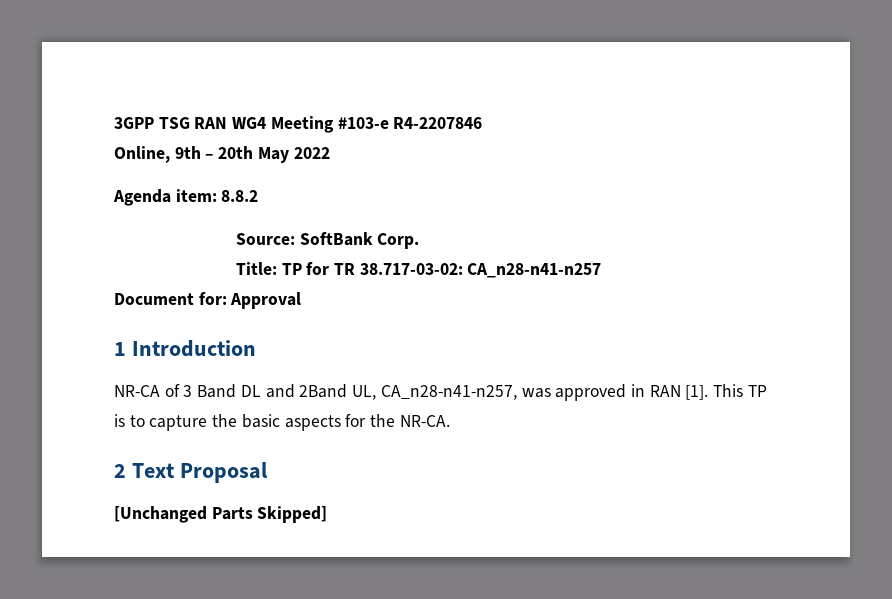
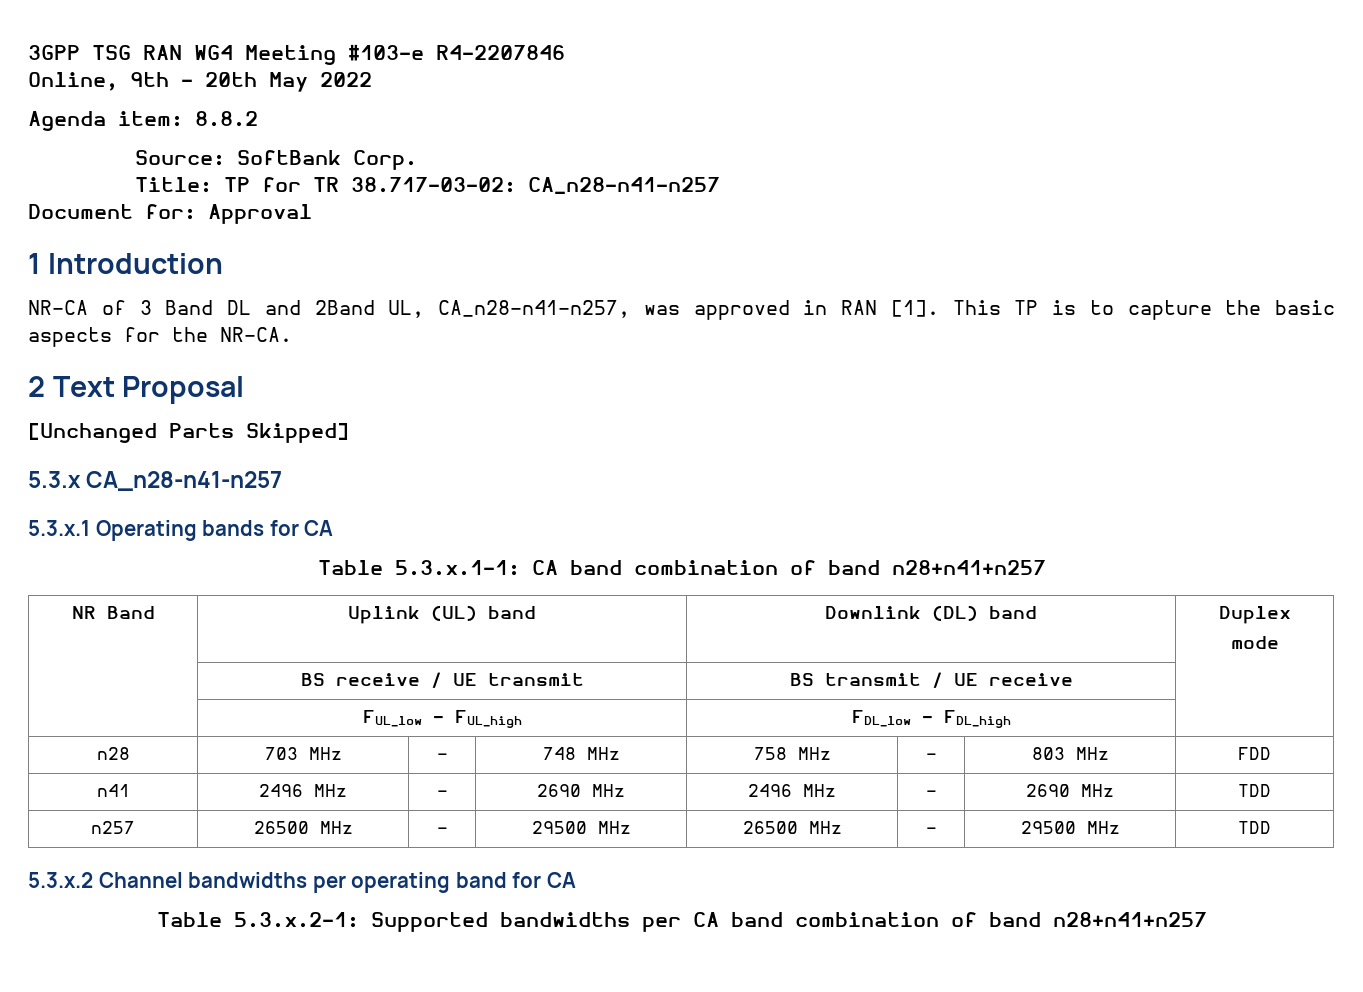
+ 5.3.x CA_n28-n41-n257
+ 5.3.x.1 Operating bands for CA
+ Table 5.3.x.1-1: CA band combination of band n28+n41+n257
+ NR Band | Uplink (UL) band | Downlink (DL) band | Duplex
+ mode
+ | BS receive / UE transmit | BS transmit / UE receive |
+ | FUL_low – FUL_high | FDL_low – FDL_high |
+ n28 | 703 MHz | – | 748 MHz | 758 MHz | – | 803 MHz | FDD
+ n41 | 2496 MHz | – | 2690 MHz | 2496 MHz | – | 2690 MHz | TDD
+ n257 | 26500 MHz | – | 29500 MHz | 26500 MHz | – | 29500 MHz | TDD
+ 5.3.x.2 Channel bandwidths per operating band for CA
+ Table 5.3.x.2-1: Supported bandwidths per CA band combination of band n28+n41+n257

